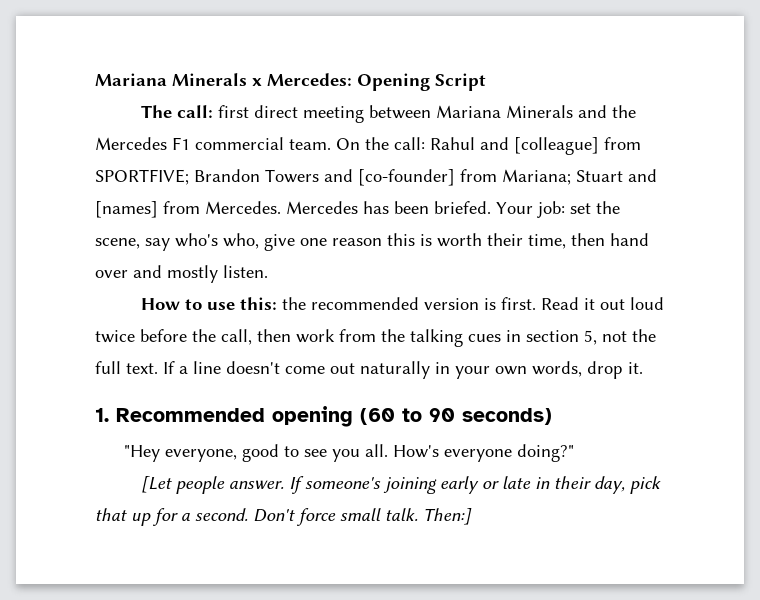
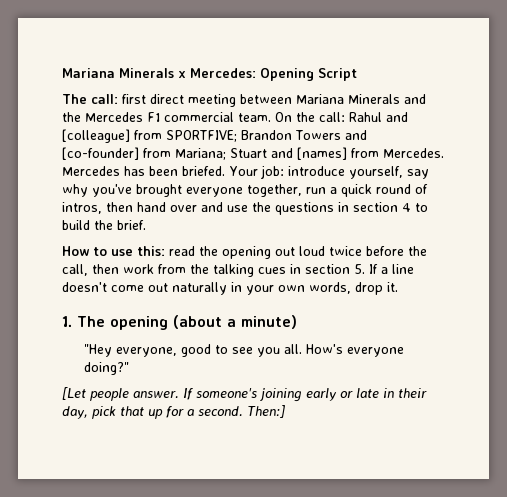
- Your job: set the scene, say who's who, give one reason this is worth their time, then hand over and mostly listen.
- How to use this: the recommended version is first. Read it out loud twice before the call, then work from the talking cues in section 5, not the full text. If a line doesn't come out naturally in your own words, drop it.
+ Your job: introduce yourself, say why you've brought everyone together, run a quick round of intros, then hand over and use the questions in section 4 to build the brief.
+ How to use this: read the opening out loud twice before the call, then work from the talking cues in section 5. If a line doesn't come out naturally in your own words, drop it.
- 1. Recommended opening (60 to 90 seconds)
+ 1. The opening (about a minute)
- Don't force small talk.

